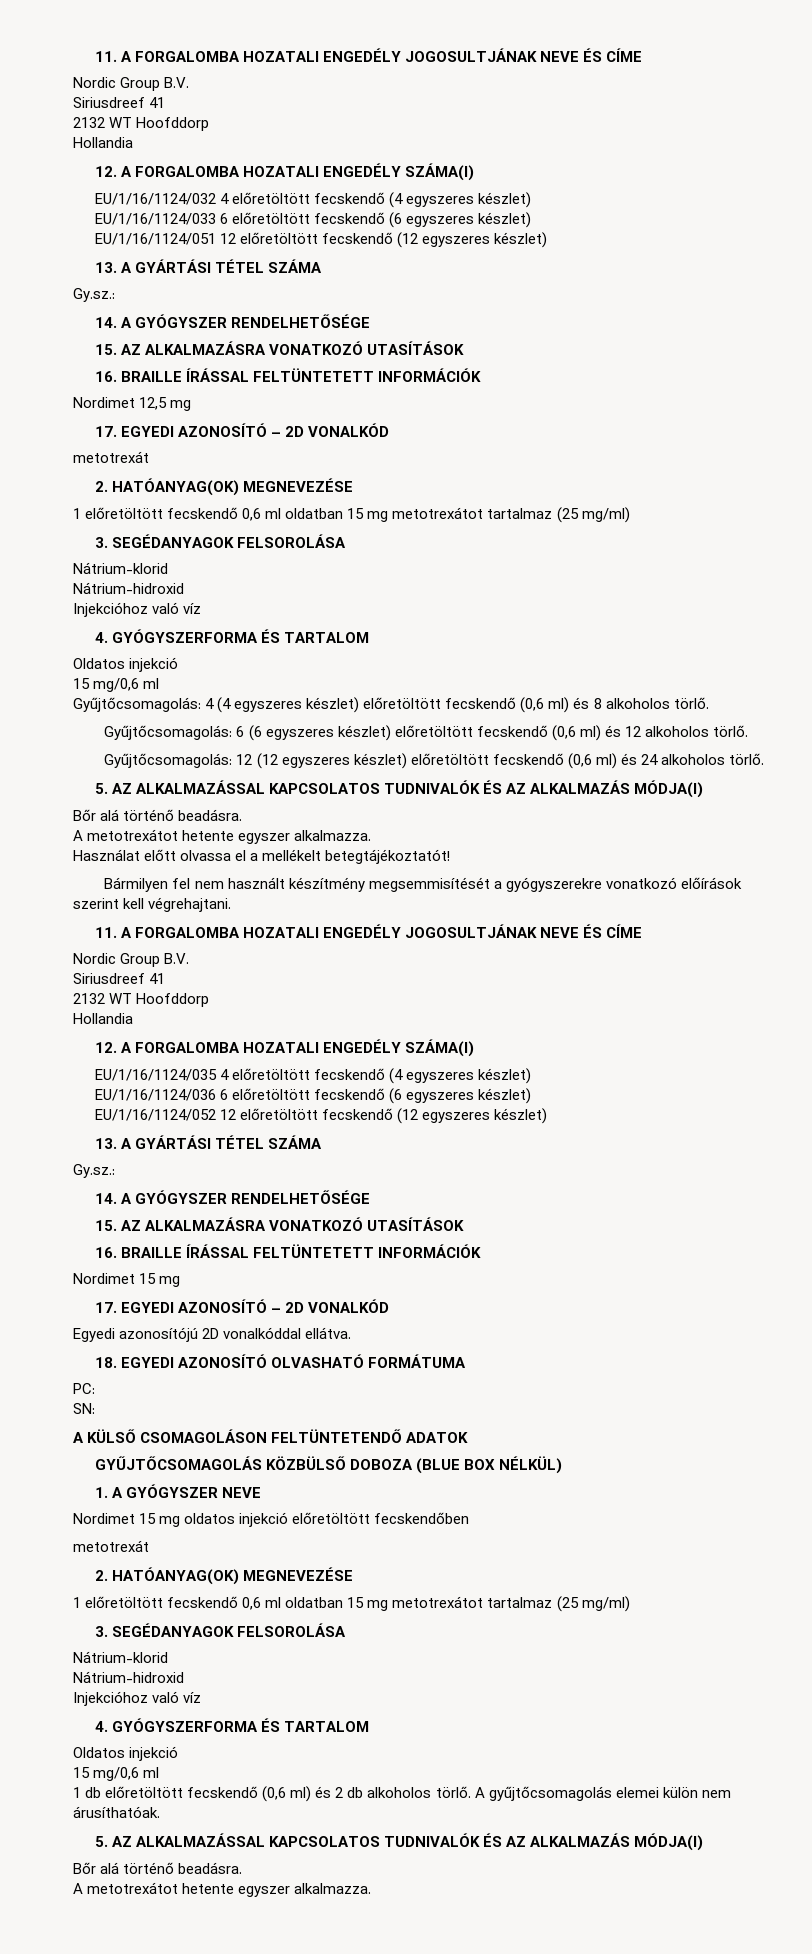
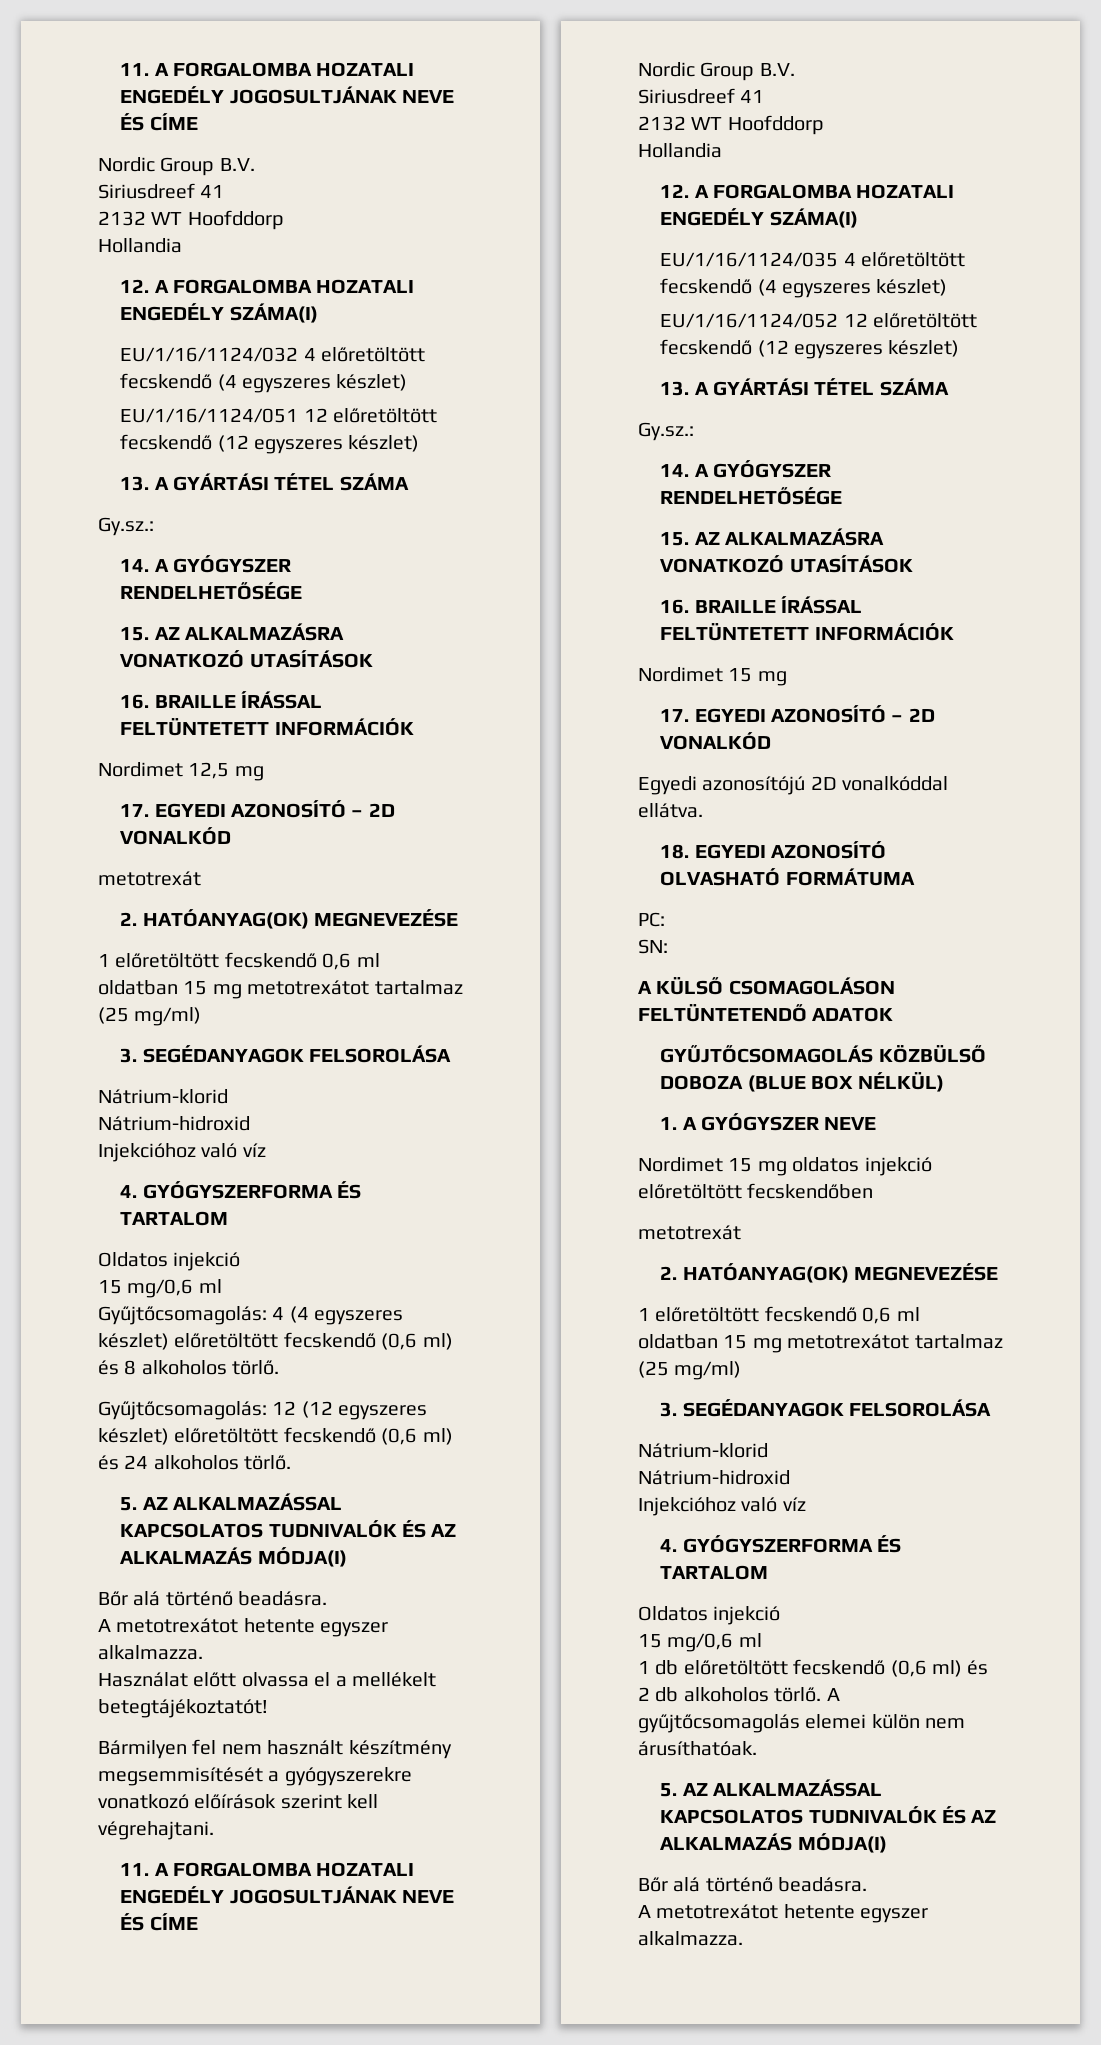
- EU/1/16/1124/033 6 előretöltött fecskendő (6 egyszeres készlet)
- Gyűjtőcsomagolás: 6 (6 egyszeres készlet) előretöltött fecskendő (0,6 ml) és 12 alkoholos törlő.
- EU/1/16/1124/036 6 előretöltött fecskendő (6 egyszeres készlet)

